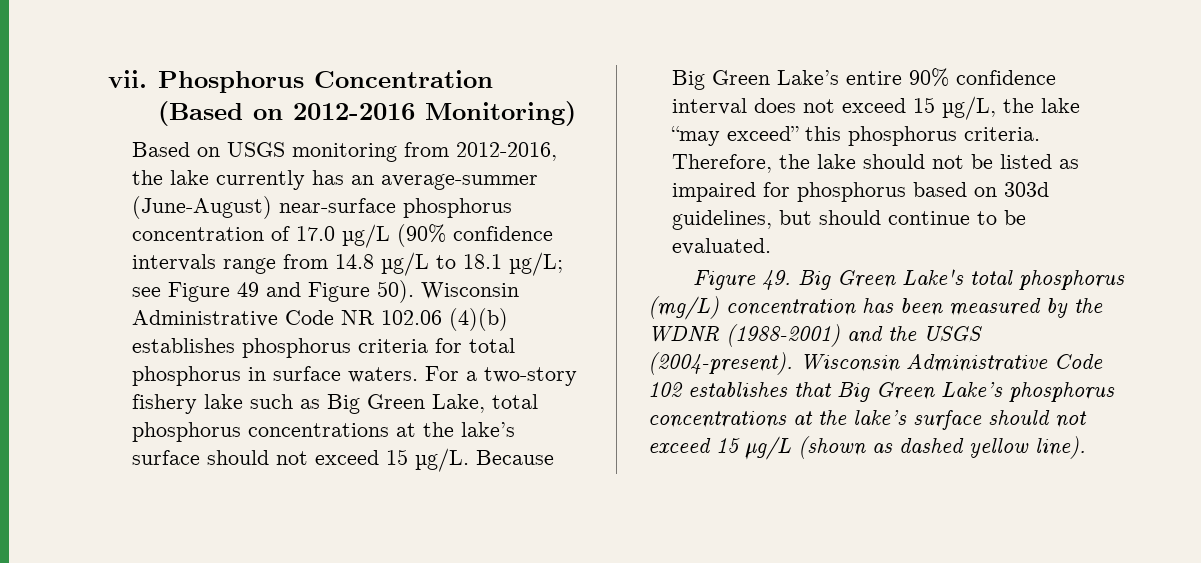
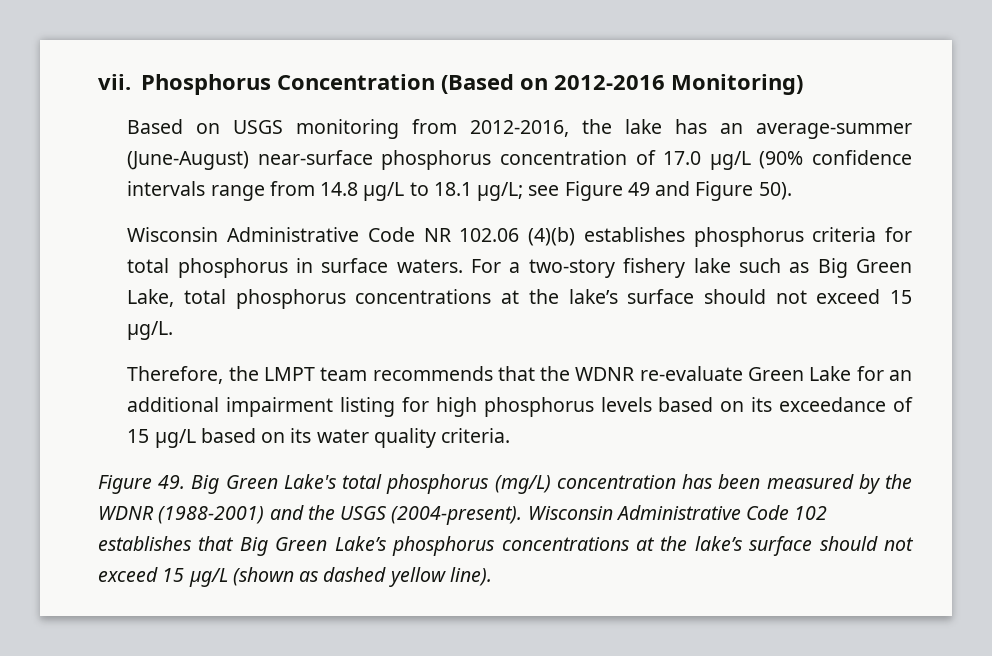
- Based on USGS monitoring from 2012-2016, the lake currently has an average-summer (June-August) near-surface phosphorus concentration of 17.0 µg/L (90% confidence intervals range from 14.8 µg/L to 18.1 µg/L; see Figure 49 and Figure 50). Wisconsin Administrative Code NR 102.06 (4)(b) establishes phosphorus criteria for total phosphorus in surface waters.
+ Based on USGS monitoring from 2012-2016, the lake has an average-summer (June-August) near-surface phosphorus concentration of 17.0 µg/L (90% confidence intervals range from 14.8 µg/L to 18.1 µg/L; see Figure 49 and Figure 50).
+ Wisconsin Administrative Code NR 102.06 (4)(b) establishes phosphorus criteria for total phosphorus in surface waters.
- For a two-story fishery lake such as Big Green Lake, total phosphorus concentrations at the lake’s surface should not exceed 15 µg/L. Because Big Green Lake’s entire 90% confidence interval does not exceed 15 µg/L, the lake “may exceed” this phosphorus criteria. Therefore, the lake should not be listed as impaired for phosphorus based on 303d guidelines, but should continue to be evaluated.
+ For a two-story fishery lake such as Big Green Lake, total phosphorus concentrations at the lake’s surface should not exceed 15 µg/L.
+ Therefore, the LMPT team recommends that the WDNR re-evaluate Green Lake for an additional impairment listing for high phosphorus levels based on its exceedance of 15 µg/L based on its water quality criteria.

